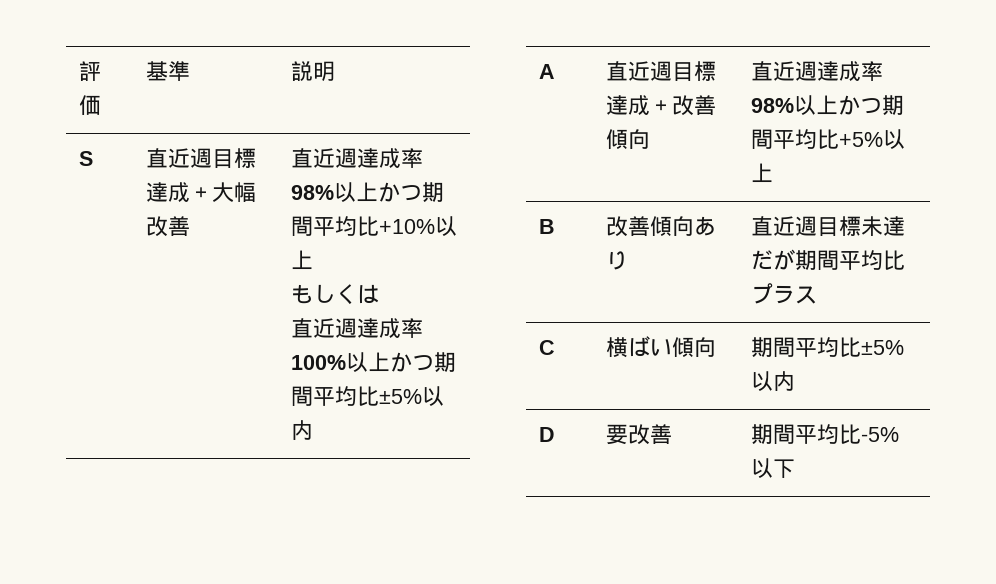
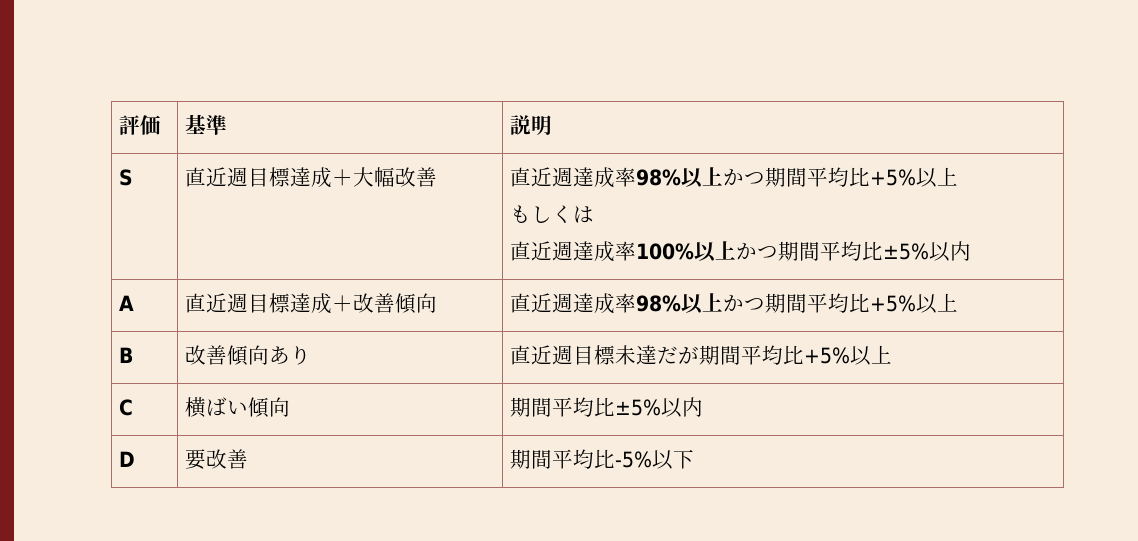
- S | 直近週目標達成＋大幅改善 | 直近週達成率98%以上かつ期間平均比+10%以上
+ S | 直近週目標達成＋大幅改善 | 直近週達成率98%以上かつ期間平均比+5%以上
- B | 改善傾向あり | 直近週目標未達だが期間平均比プラス
+ B | 改善傾向あり | 直近週目標未達だが期間平均比+5%以上

